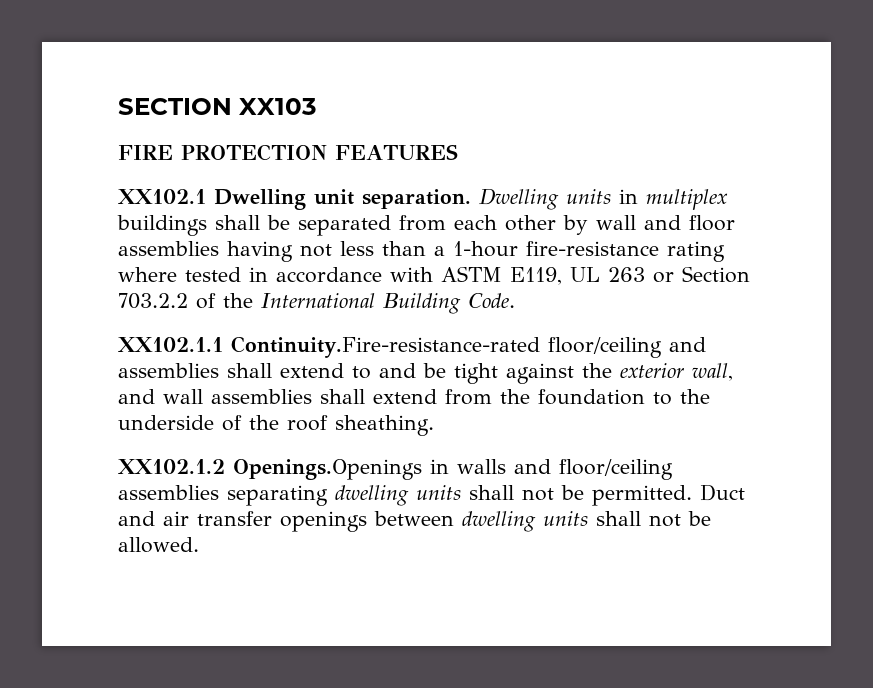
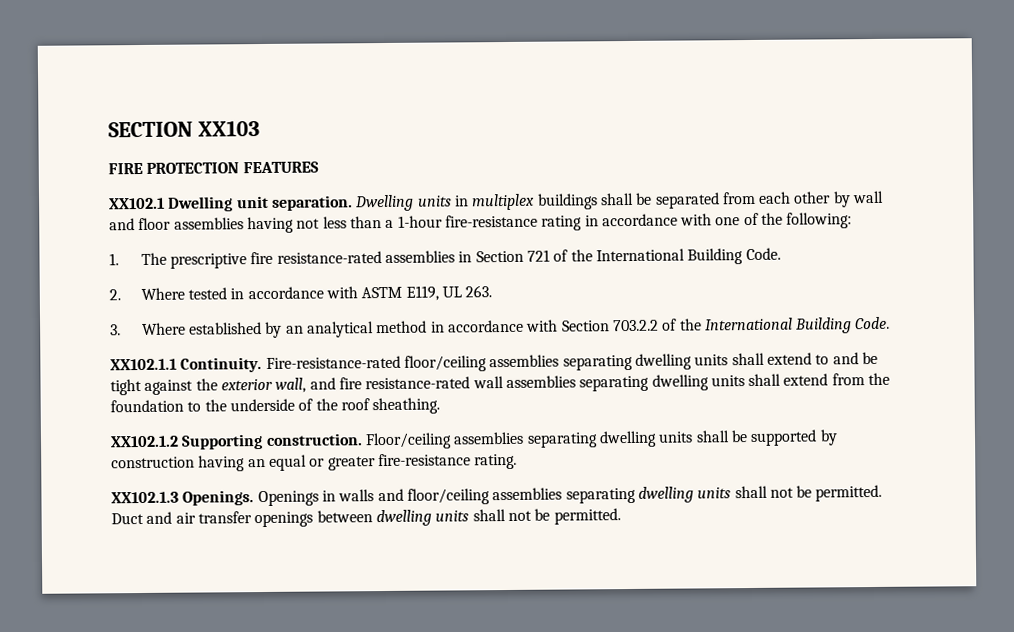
- Dwelling units in multiplex buildings shall be separated from each other by wall and floor assemblies having not less than a 1-hour fire-resistance rating where tested in accordance with ASTM E119, UL 263 or Section 703.2.2 of the International Building Code.
+ Dwelling units in multiplex buildings shall be separated from each other by wall and floor assemblies having not less than a 1-hour fire-resistance rating in accordance with one of the following:
+ 1. The prescriptive fire resistance-rated assemblies in Section 721 of the International Building Code.
+ 2. Where tested in accordance with ASTM E119, UL 263.
+ 3. Where established by an analytical method in accordance with Section 703.2.2 of the International Building Code.
- XX102.1.1 Continuity.Fire-resistance-rated floor/ceiling and assemblies shall extend to and be tight against the exterior wall, and wall assemblies shall extend from the foundation to the underside of the roof sheathing.
+ XX102.1.1 Continuity. Fire-resistance-rated floor/ceiling assemblies separating dwelling units shall extend to and be tight against the exterior wall, and fire resistance-rated wall assemblies separating dwelling units shall extend from the foundation to the underside of the roof sheathing.
- XX102.1.2 Openings.Openings in walls and floor/ceiling assemblies separating dwelling units shall not be permitted.
+ XX102.1.2 Supporting construction. Floor/ceiling assemblies separating dwelling units shall be supported by construction having an equal or greater fire-resistance rating.
+ XX102.1.3 Openings. Openings in walls and floor/ceiling assemblies separating dwelling units shall not be permitted.
- Duct and air transfer openings between dwelling units shall not be allowed.
+ Duct and air transfer openings between dwelling units shall not be permitted.

